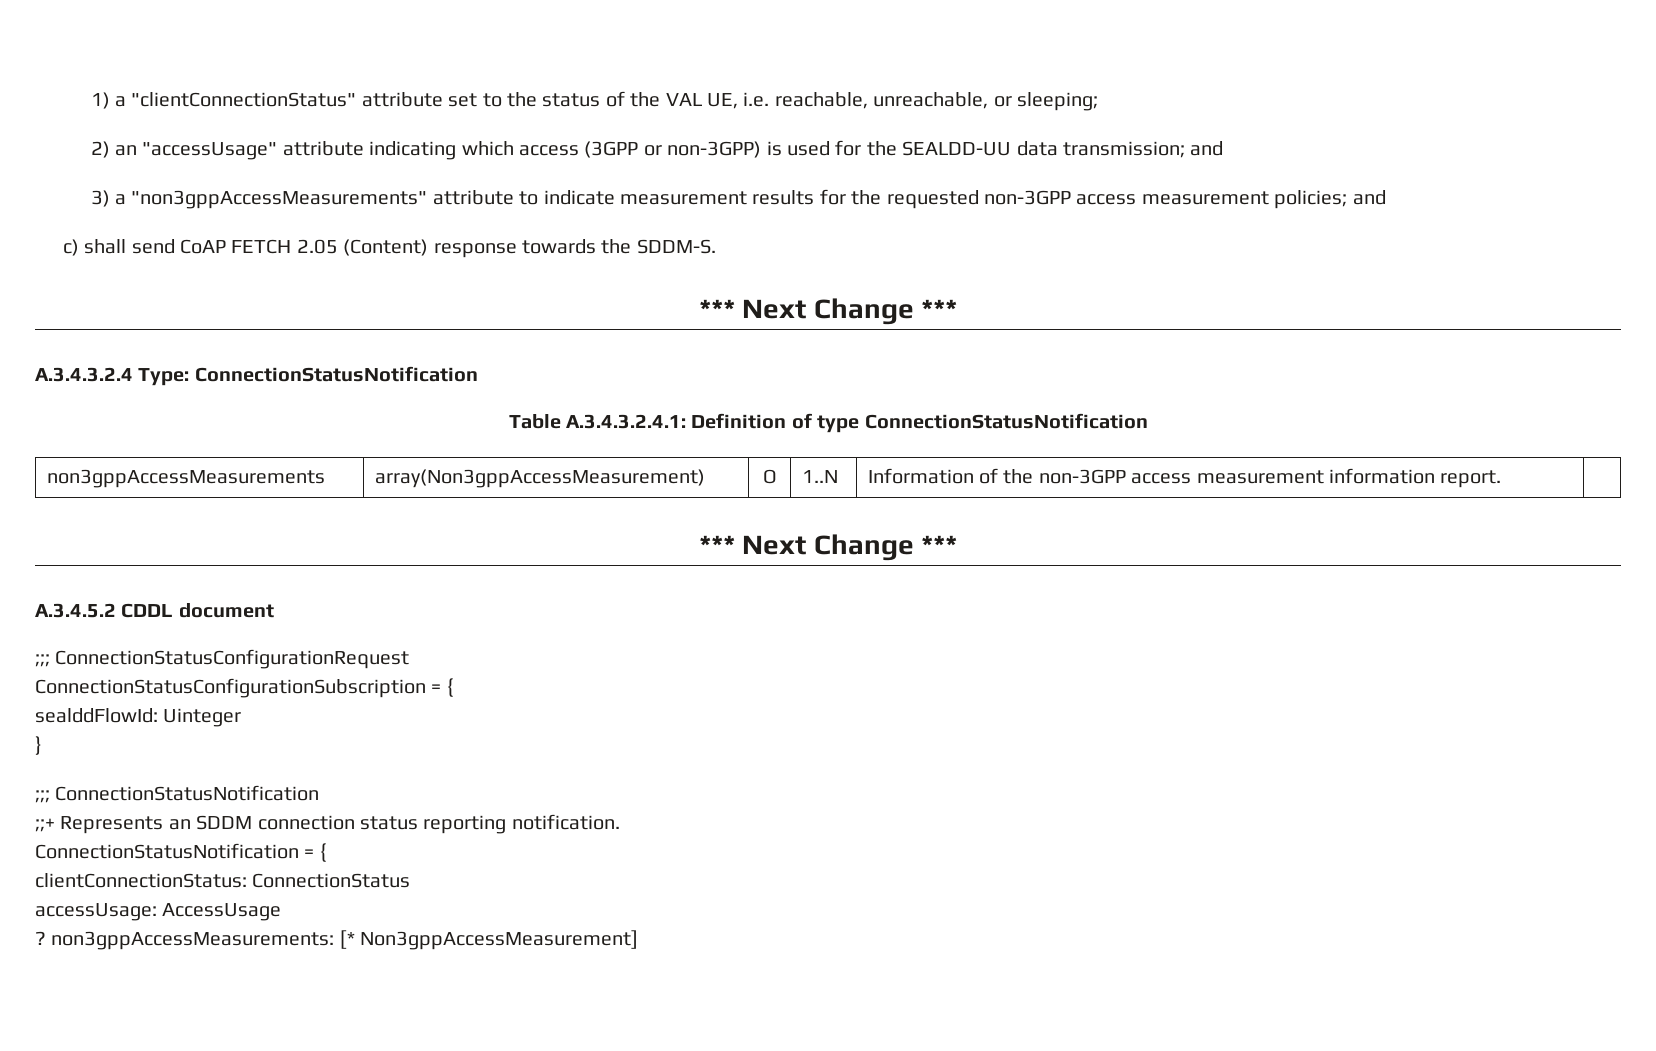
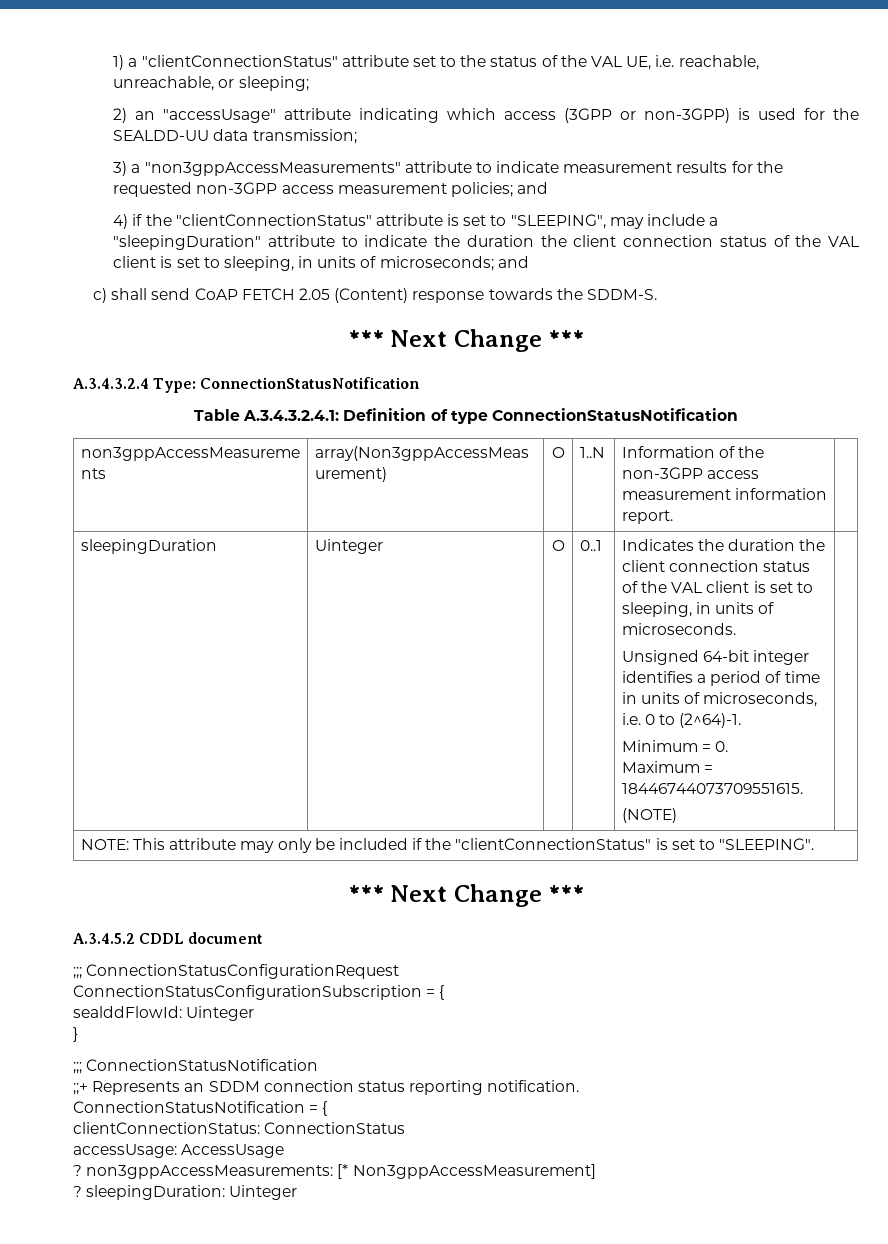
- 2) an "accessUsage" attribute indicating which access (3GPP or non-3GPP) is used for the SEALDD-UU data transmission; and
+ 2) an "accessUsage" attribute indicating which access (3GPP or non-3GPP) is used for the SEALDD-UU data transmission;
+ 4) if the "clientConnectionStatus" attribute is set to "SLEEPING", may include a "sleepingDuration" attribute to indicate the duration the client connection status of the VAL client is set to sleeping, in units of microseconds; and
+ sleepingDuration | Uinteger | O | 0..1 | Indicates the duration the client connection status of the VAL client is set to sleeping, in units of microseconds.
+ Unsigned 64-bit integer identifies a period of time in units of microseconds, i.e. 0 to (2^64)-1.
+ Minimum = 0.
+ Maximum = 18446744073709551615.
+ (NOTE) |
+ NOTE: This attribute may only be included if the "clientConnectionStatus" is set to "SLEEPING".
+ ? sleepingDuration: Uinteger

